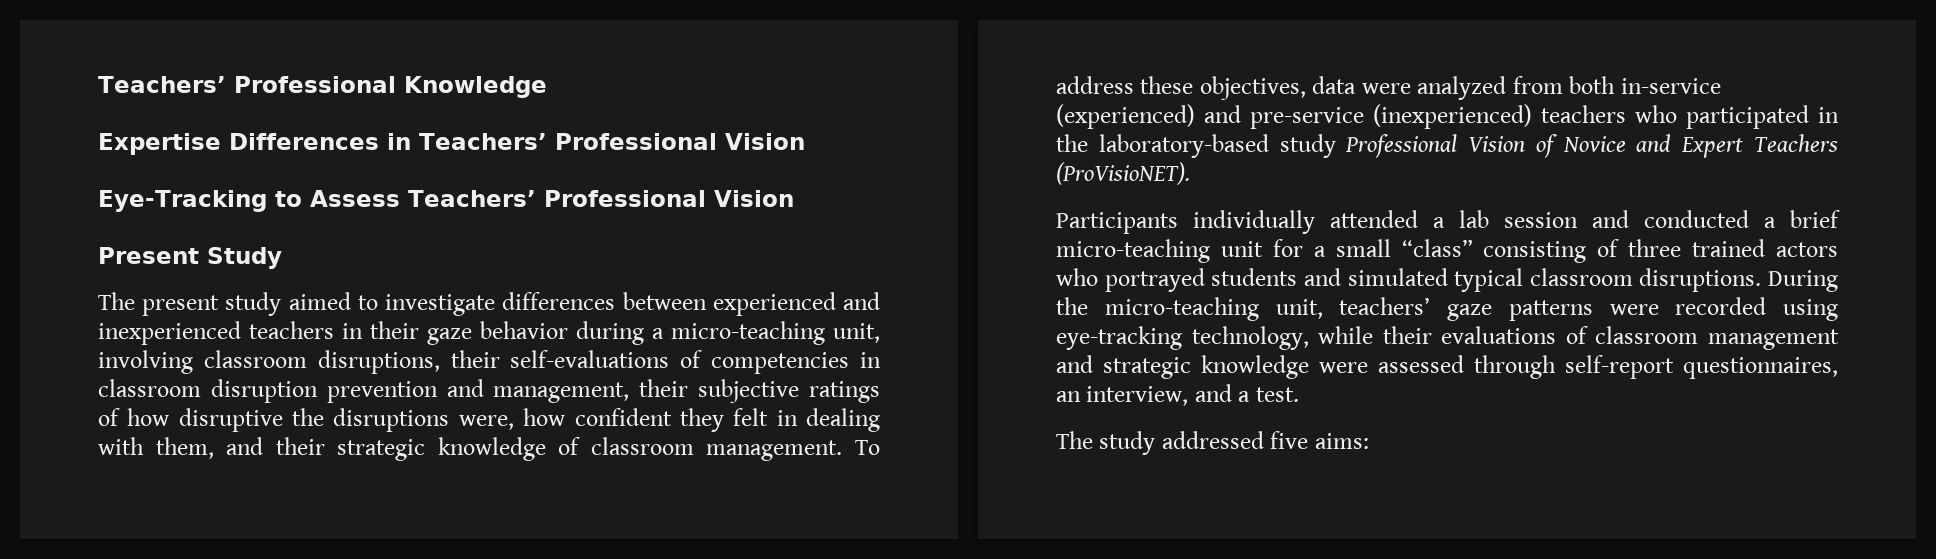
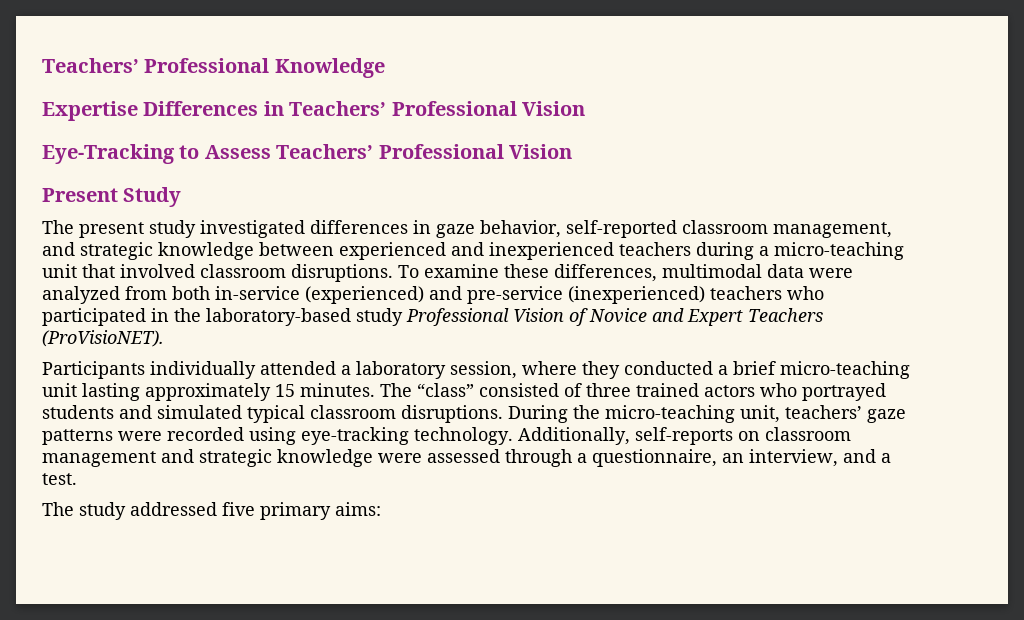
- The present study aimed to investigate differences between experienced and inexperienced teachers in their gaze behavior during a micro-teaching unit, involving classroom disruptions, their self-evaluations of competencies in classroom disruption prevention and management, their subjective ratings of how disruptive the disruptions were, how confident they felt in dealing with them, and their strategic knowledge of classroom management. To address these objectives, data were analyzed from both in-service (experienced) and pre-service (inexperienced) teachers who participated in the laboratory-based study Professional Vision of Novice and Expert Teachers (ProVisioNET).
+ The present study investigated differences in gaze behavior, self-reported classroom management, and strategic knowledge between experienced and inexperienced teachers during a micro-teaching unit that involved classroom disruptions. To examine these differences, multimodal data were analyzed from both in-service (experienced) and pre-service (inexperienced) teachers who participated in the laboratory-based study Professional Vision of Novice and Expert Teachers (ProVisioNET).
- Participants individually attended a lab session and conducted a brief micro-teaching unit for a small “class” consisting of three trained actors who portrayed students and simulated typical classroom disruptions.
+ Participants individually attended a laboratory session, where they conducted a brief micro-teaching unit lasting approximately 15 minutes. The “class” consisted of three trained actors who portrayed students and simulated typical classroom disruptions.
- During the micro-teaching unit, teachers’ gaze patterns were recorded using eye-tracking technology, while their evaluations of classroom management and strategic knowledge were assessed through self-report questionnaires, an interview, and a test.
+ During the micro-teaching unit, teachers’ gaze patterns were recorded using eye-tracking technology. Additionally, self-reports on classroom management and strategic knowledge were assessed through a questionnaire, an interview, and a test.
- The study addressed five aims:
+ The study addressed five primary aims:

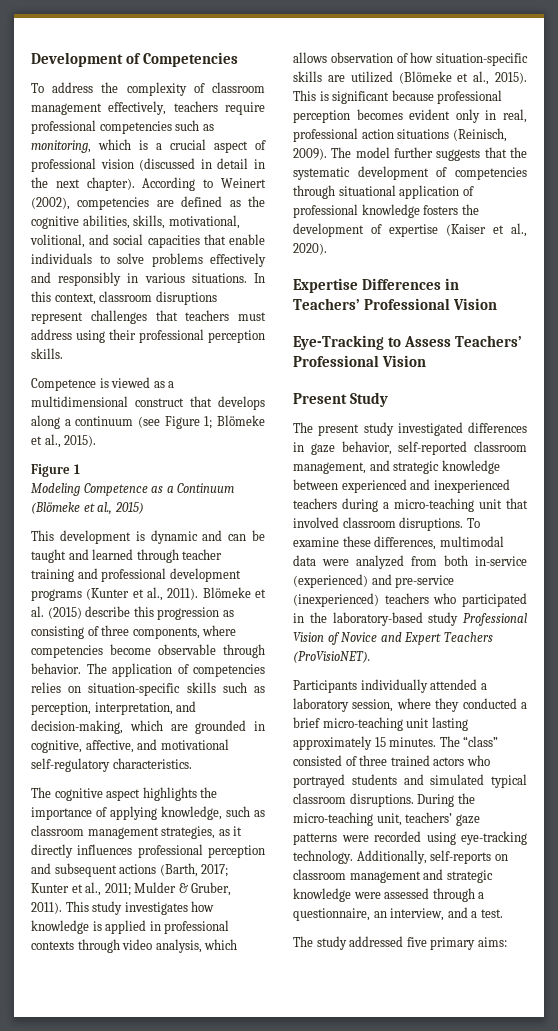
- Teachers’ Professional Knowledge
+ Development of Competencies
+ To address the complexity of classroom management effectively, teachers require professional competencies such as monitoring, which is a crucial aspect of professional vision (discussed in detail in the next chapter). According to Weinert (2002), competencies are defined as the cognitive abilities, skills, motivational, volitional, and social capacities that enable individuals to solve problems effectively and responsibly in various situations. In this context, classroom disruptions represent challenges that teachers must address using their professional perception skills.
+ Competence is viewed as a multidimensional construct that develops along a continuum (see Figure 1; Blömeke et al., 2015).
+ Figure 1
+ Modeling Competence as a Continuum (Blömeke et al., 2015)
+ This development is dynamic and can be taught and learned through teacher training and professional development programs (Kunter et al., 2011). Blömeke et al. (2015) describe this progression as consisting of three components, where competencies become observable through behavior. The application of competencies relies on situation-specific skills such as perception, interpretation, and decision-making, which are grounded in cognitive, affective, and motivational self-regulatory characteristics.
+ The cognitive aspect highlights the importance of applying knowledge, such as classroom management strategies, as it directly influences professional perception and subsequent actions (Barth, 2017; Kunter et al., 2011; Mulder & Gruber, 2011). This study investigates how knowledge is applied in professional contexts through video analysis, which allows observation of how situation-specific skills are utilized (Blömeke et al., 2015). This is significant because professional perception becomes evident only in real, professional action situations (Reinisch, 2009). The model further suggests that the systematic development of competencies through situational application of professional knowledge fosters the development of expertise (Kaiser et al., 2020).

